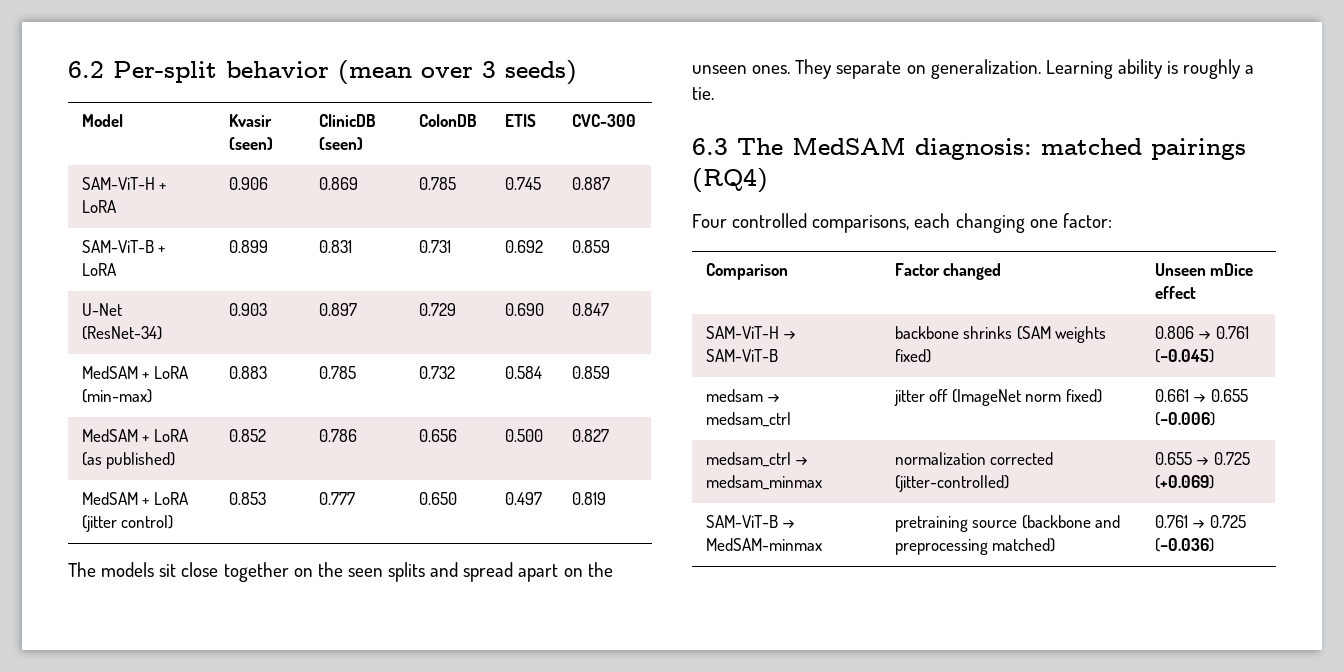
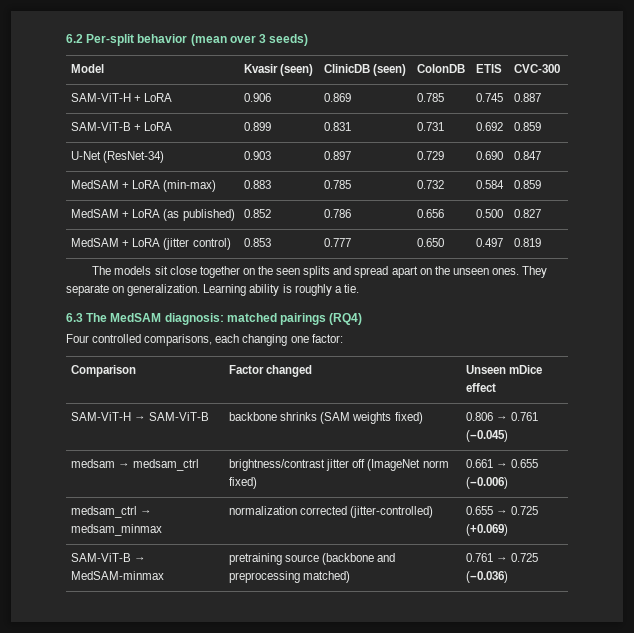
- medsam → medsam_ctrl | jitter off (ImageNet norm fixed) | 0.661 → 0.655 (−0.006)
+ medsam → medsam_ctrl | brightness/contrast jitter off (ImageNet norm fixed) | 0.661 → 0.655 (−0.006)

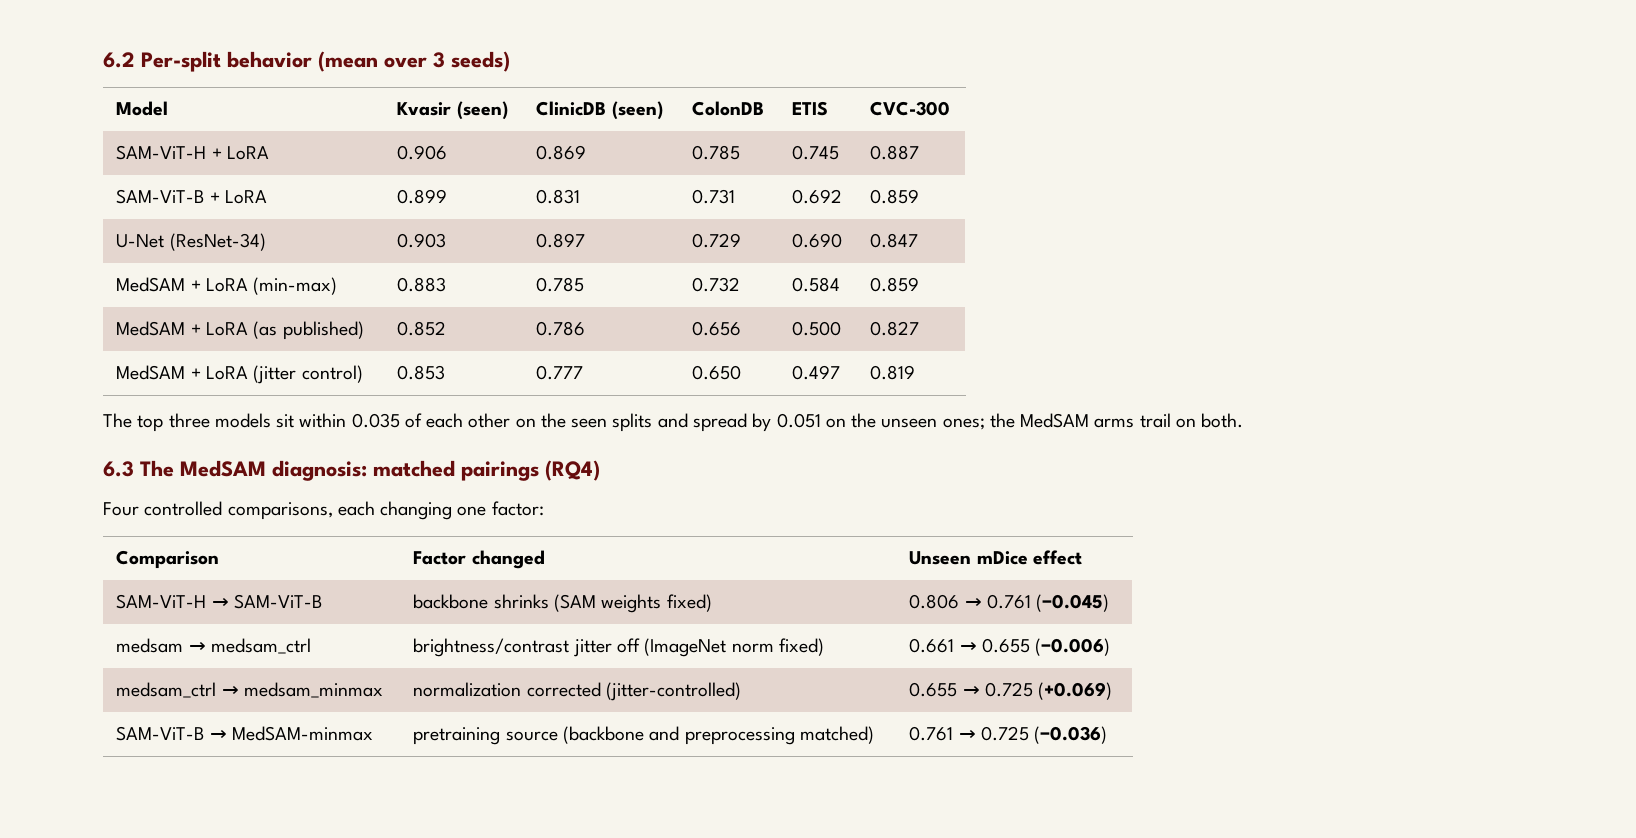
- The models sit close together on the seen splits and spread apart on the unseen ones. They separate on generalization. Learning ability is roughly a tie.
+ The top three models sit within 0.035 of each other on the seen splits and spread by 0.051 on the unseen ones; the MedSAM arms trail on both.

